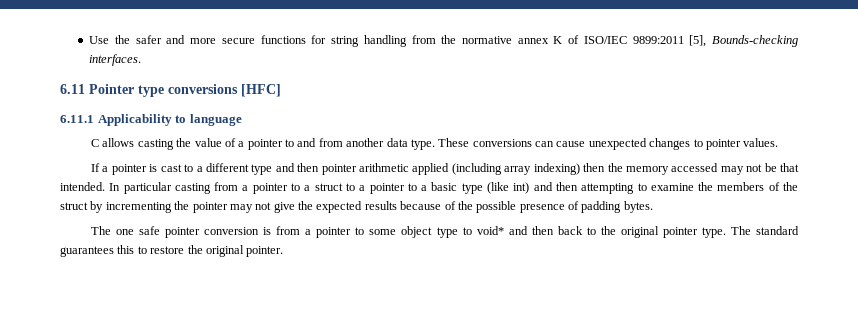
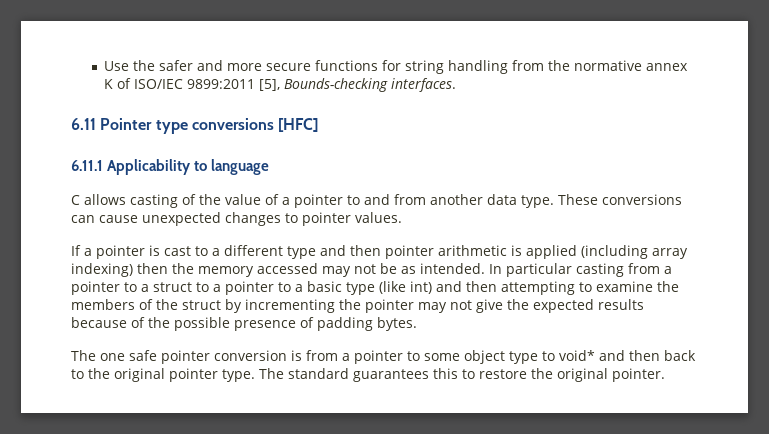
- C allows casting the value of a pointer to and from another data type.
+ C allows casting of the value of a pointer to and from another data type.
- If a pointer is cast to a different type and then pointer arithmetic applied (including array indexing) then the memory accessed may not be that intended.
+ If a pointer is cast to a different type and then pointer arithmetic is applied (including array indexing) then the memory accessed may not be as intended.

